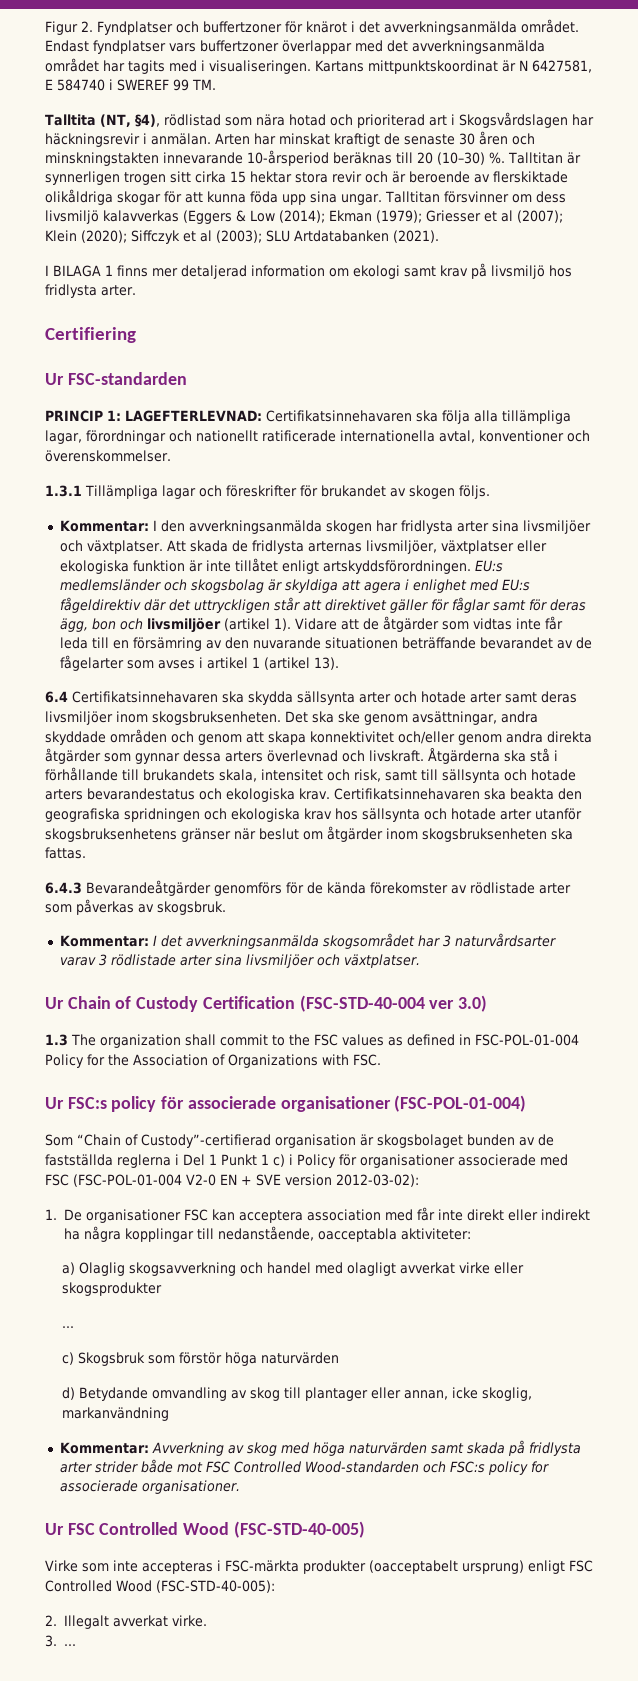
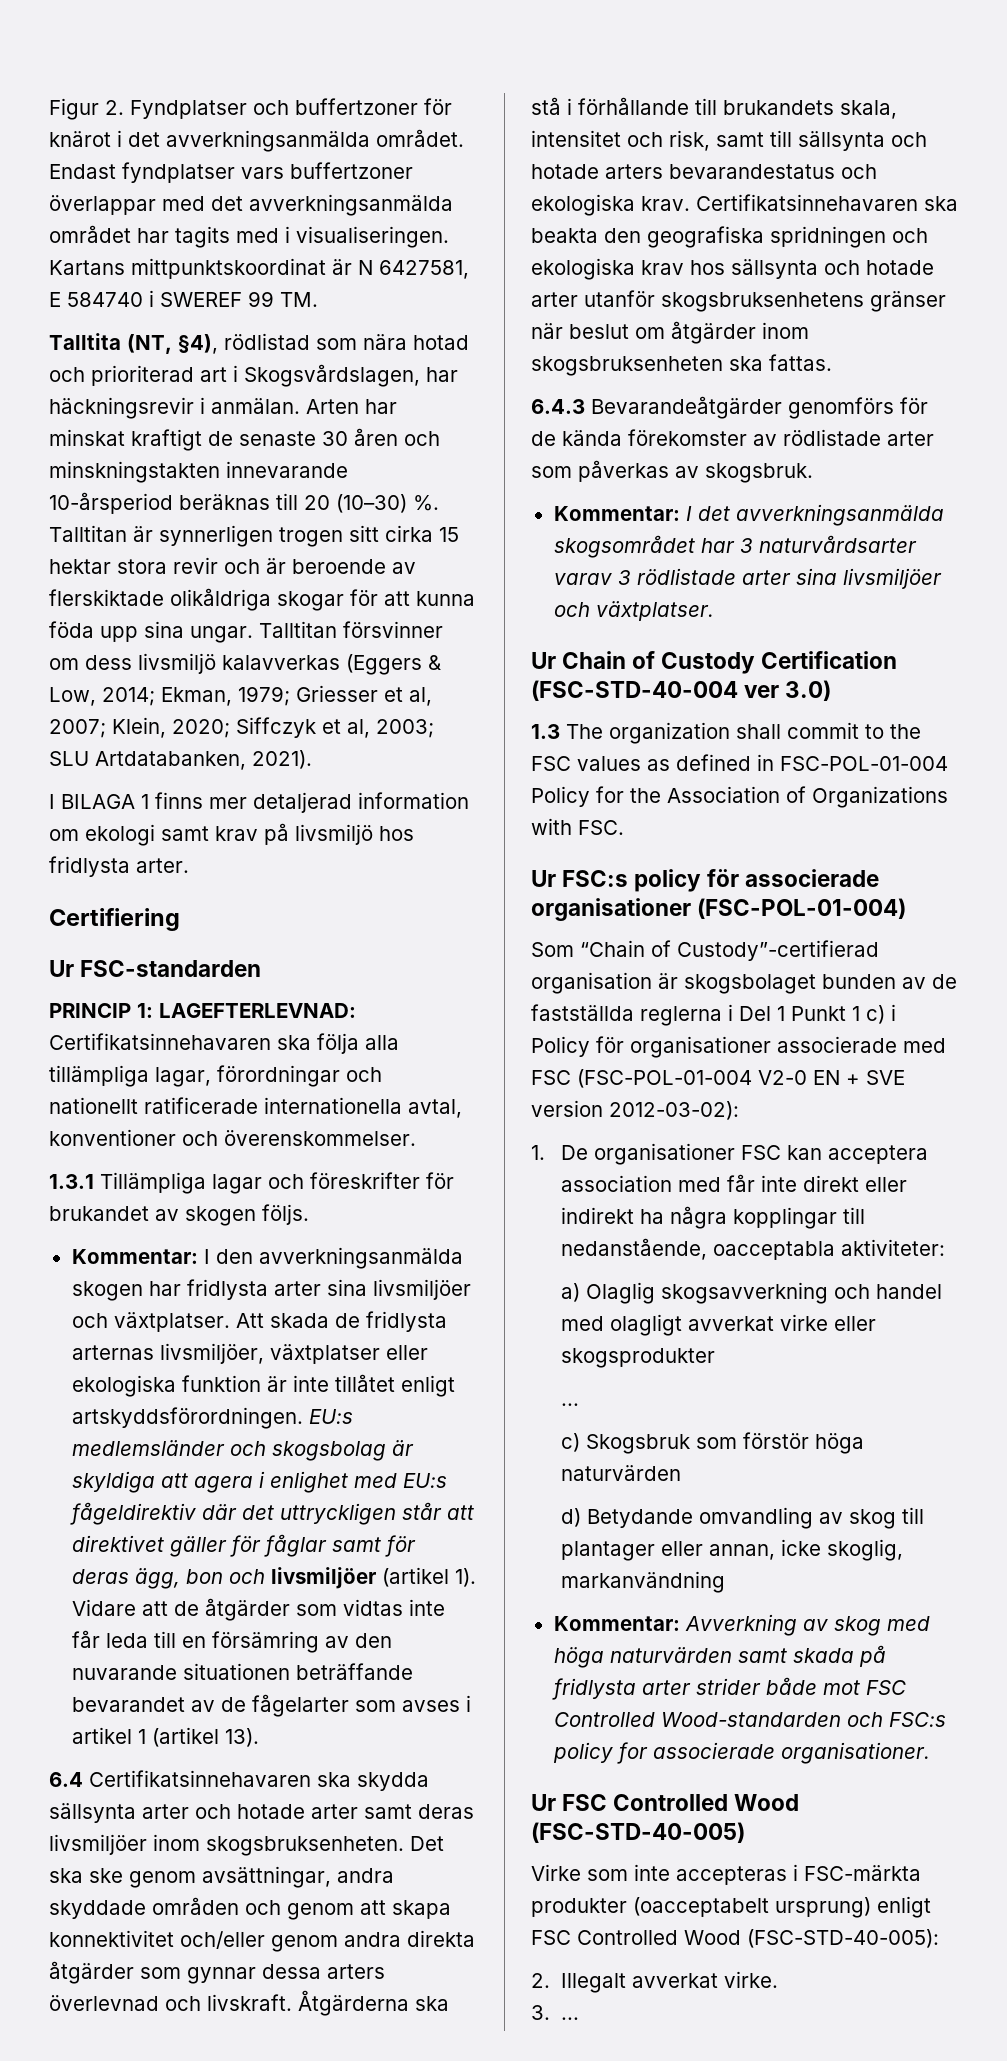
- Talltita (NT, §4), rödlistad som nära hotad och prioriterad art i Skogsvårdslagen har häckningsrevir i anmälan.
+ Talltita (NT, §4), rödlistad som nära hotad och prioriterad art i Skogsvårdslagen, har häckningsrevir i anmälan.
- Talltitan försvinner om dess livsmiljö kalavverkas (Eggers & Low (2014); Ekman (1979); Griesser et al (2007); Klein (2020); Siffczyk et al (2003); SLU Artdatabanken (2021).
+ Talltitan försvinner om dess livsmiljö kalavverkas (Eggers & Low, 2014; Ekman, 1979; Griesser et al, 2007; Klein, 2020; Siffczyk et al, 2003; SLU Artdatabanken, 2021).

